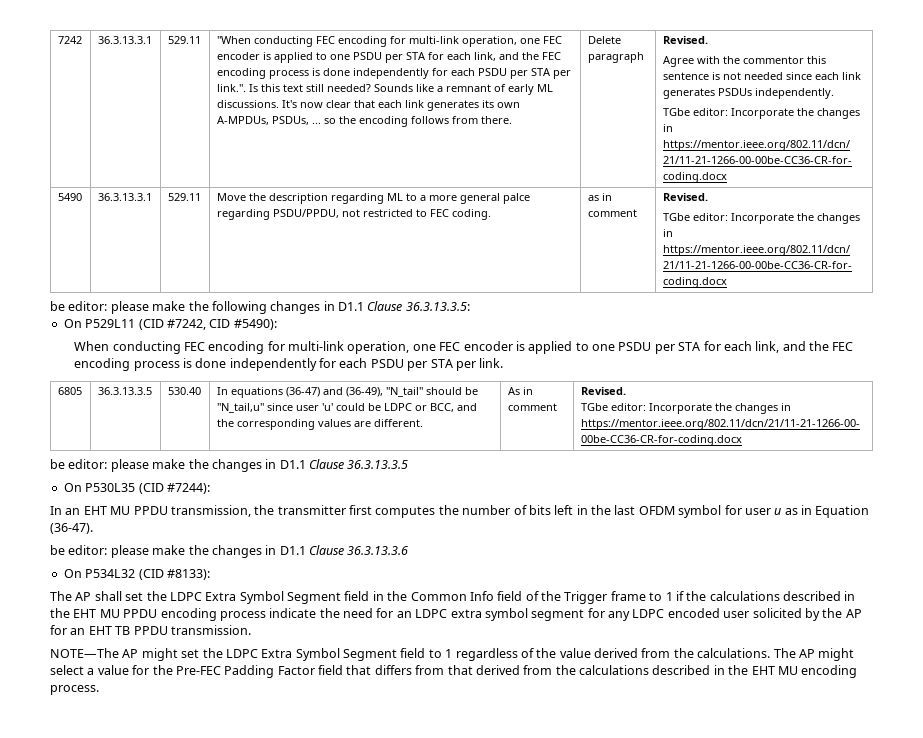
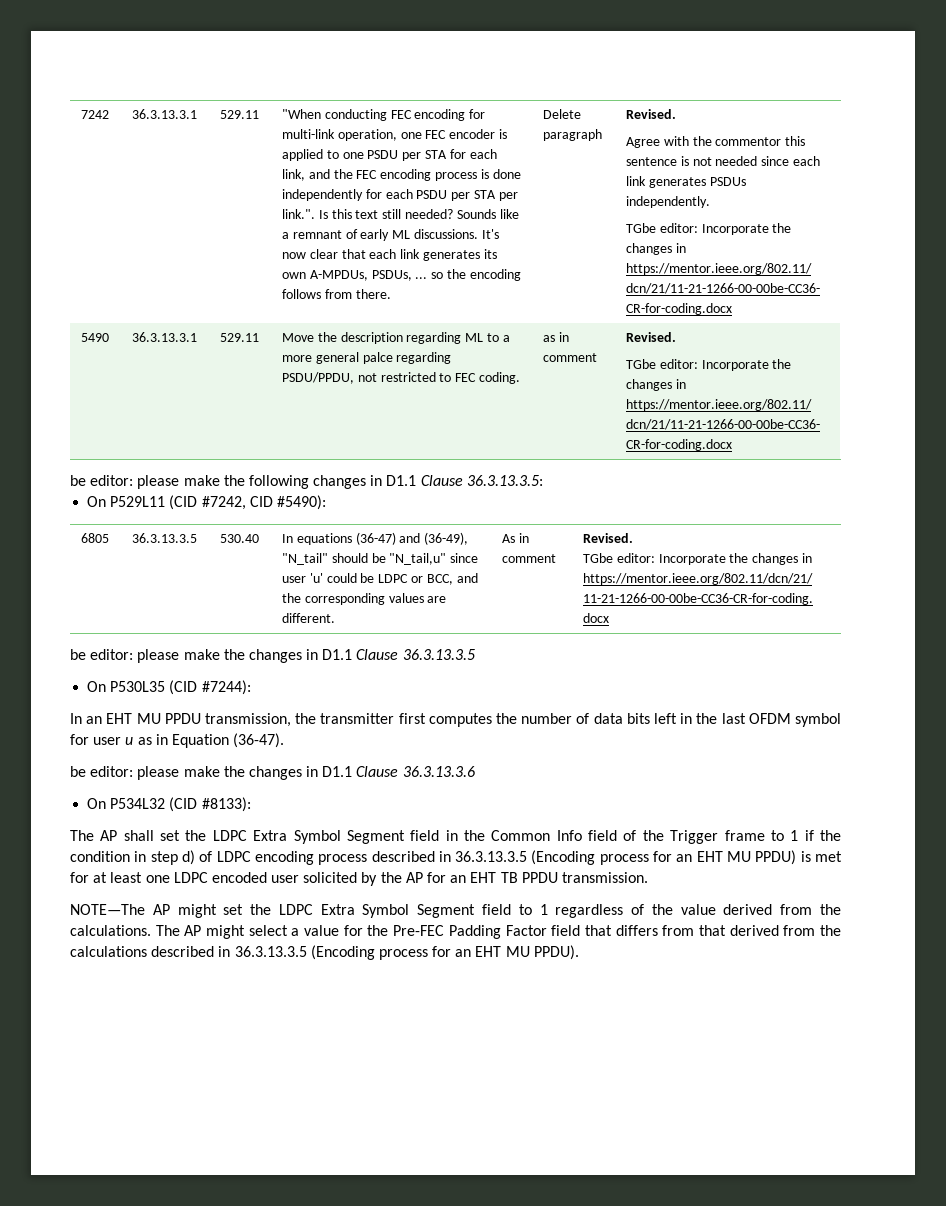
- When conducting FEC encoding for multi-link operation, one FEC encoder is applied to one PSDU per STA for each link, and the FEC encoding process is done independently for each PSDU per STA per link.
- In an EHT MU PPDU transmission, the transmitter first computes the number of bits left in the last OFDM symbol for user u as in Equation (36-47).
+ In an EHT MU PPDU transmission, the transmitter first computes the number of data bits left in the last OFDM symbol for user u as in Equation (36-47).
- The AP shall set the LDPC Extra Symbol Segment field in the Common Info field of the Trigger frame to 1 if the calculations described in the EHT MU PPDU encoding process indicate the need for an LDPC extra symbol segment for any LDPC encoded user solicited by the AP for an EHT TB PPDU transmission.
+ The AP shall set the LDPC Extra Symbol Segment field in the Common Info field of the Trigger frame to 1 if the condition in step d) of LDPC encoding process described in 36.3.13.3.5 (Encoding process for an EHT MU PPDU) is met for at least one LDPC encoded user solicited by the AP for an EHT TB PPDU transmission.
- The AP might select a value for the Pre-FEC Padding Factor field that differs from that derived from the calculations described in the EHT MU encoding process.
+ The AP might select a value for the Pre-FEC Padding Factor field that differs from that derived from the calculations described in 36.3.13.3.5 (Encoding process for an EHT MU PPDU).

